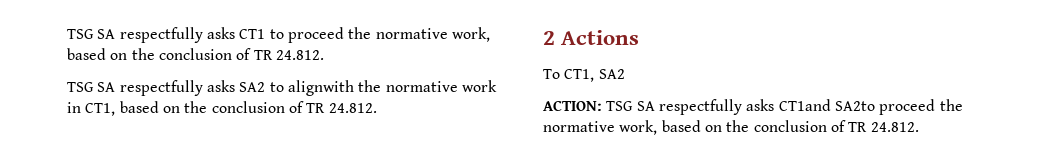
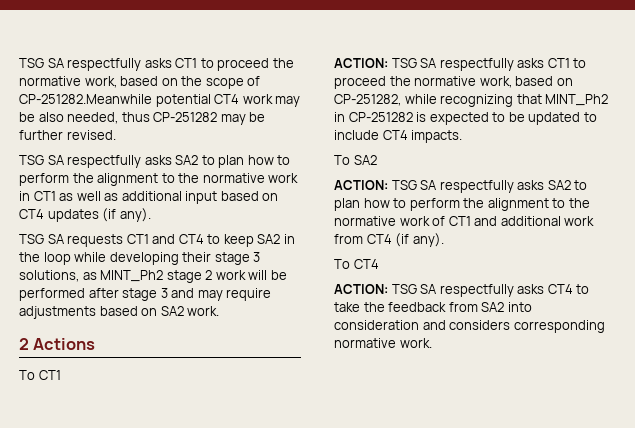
- TSG SA respectfully asks CT1 to proceed the normative work, based on the conclusion of TR 24.812.
- TSG SA respectfully asks SA2 to alignwith the normative work in CT1, based on the conclusion of TR 24.812.
+ TSG SA respectfully asks CT1 to proceed the normative work, based on the scope of CP-251282.Meanwhile potential CT4 work may be also needed, thus CP-251282 may be further revised.
+ TSG SA respectfully asks SA2 to plan how to perform the alignment to the normative work in CT1 as well as additional input based on CT4 updates (if any).
+ TSG SA requests CT1 and CT4 to keep SA2 in the loop while developing their stage 3 solutions, as MINT_Ph2 stage 2 work will be performed after stage 3 and may require adjustments based on SA2 work.
  2 Actions
- To CT1, SA2
+ To CT1
+ ACTION: TSG SA respectfully asks CT1 to proceed the normative work, based on CP-251282, while recognizing that MINT_Ph2 in CP-251282 is expected to be updated to include CT4 impacts.
+ To SA2
- ACTION: TSG SA respectfully asks CT1and SA2to proceed the normative work, based on the conclusion of TR 24.812.
+ ACTION: TSG SA respectfully asks SA2 to plan how to perform the alignment to the normative work of CT1 and additional work from CT4 (if any).
+ To CT4
+ ACTION: TSG SA respectfully asks CT4 to take the feedback from SA2 into consideration and considers corresponding normative work.

